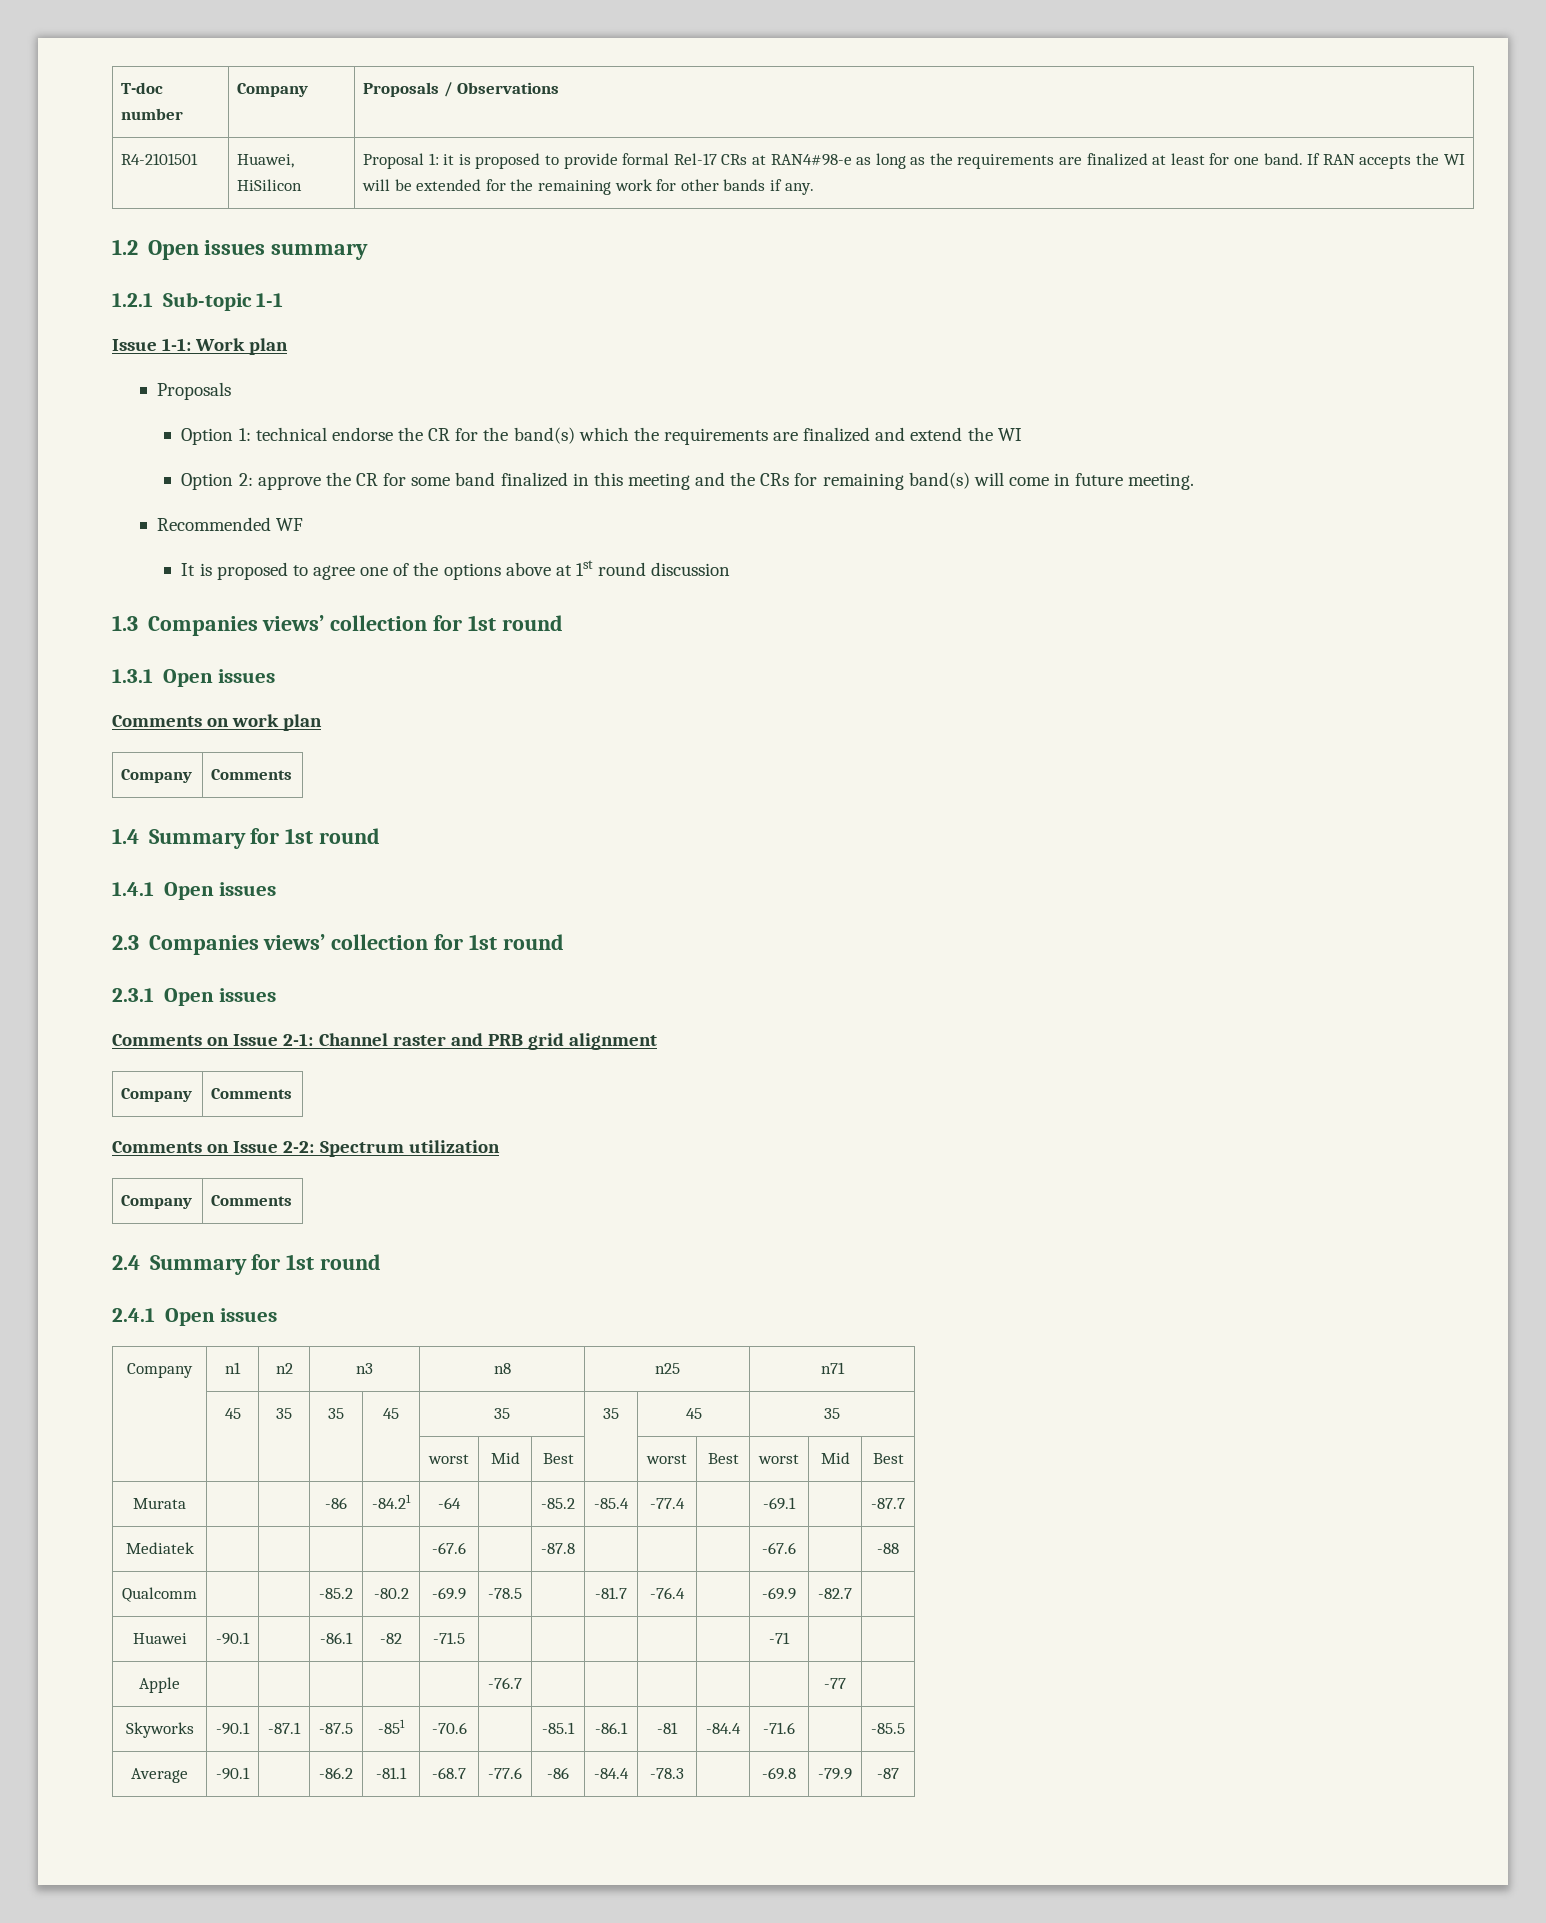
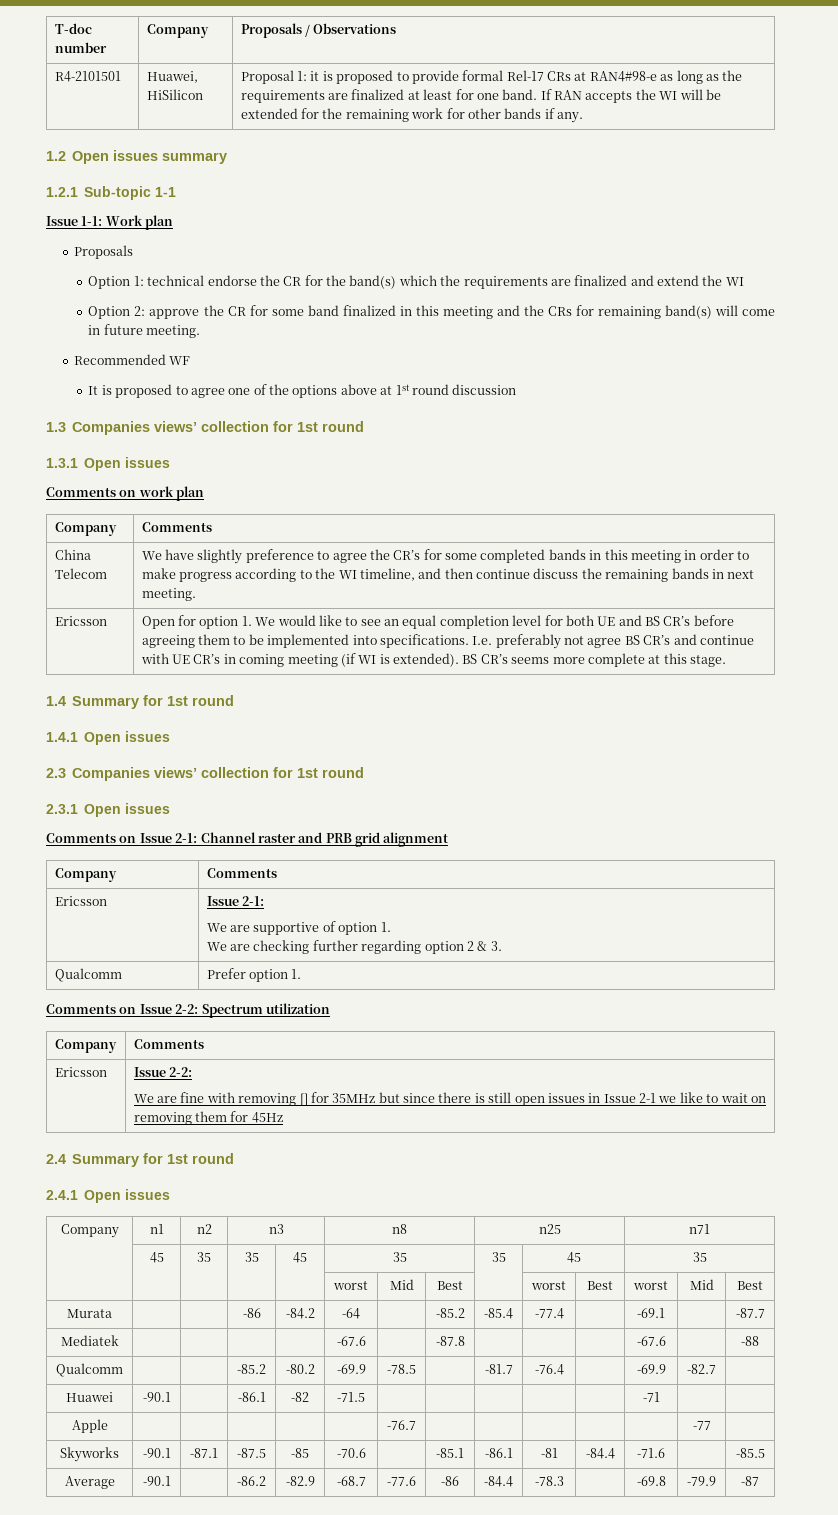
+ China Telecom | We have slightly preference to agree the CR’s for some completed bands in this meeting in order to make progress according to the WI timeline, and then continue discuss the remaining bands in next meeting.
+ Ericsson | Open for option 1. We would like to see an equal completion level for both UE and BS CR’s before agreeing them to be implemented into specifications. I.e. preferably not agree BS CR’s and continue with UE CR’s in coming meeting (if WI is extended). BS CR’s seems more complete at this stage.
+ Ericsson | Issue 2-1:
+ We are supportive of option 1.
+ We are checking further regarding option 2 & 3.
+ Qualcomm | Prefer option 1.
+ Ericsson | Issue 2-2:
+ We are fine with removing [] for 35MHz but since there is still open issues in Issue 2-1 we like to wait on removing them for 45Hz
- Murata | | | -86 | -84.21 | -64 | | -85.2 | -85.4 | -77.4 | | -69.1 | | -87.7
+ Murata | | | -86 | -84.2 | -64 | | -85.2 | -85.4 | -77.4 | | -69.1 | | -87.7
- Skyworks | -90.1 | -87.1 | -87.5 | -851 | -70.6 | | -85.1 | -86.1 | -81 | -84.4 | -71.6 | | -85.5
+ Skyworks | -90.1 | -87.1 | -87.5 | -85 | -70.6 | | -85.1 | -86.1 | -81 | -84.4 | -71.6 | | -85.5
- Average | -90.1 | | -86.2 | -81.1 | -68.7 | -77.6 | -86 | -84.4 | -78.3 | | -69.8 | -79.9 | -87
+ Average | -90.1 | | -86.2 | -82.9 | -68.7 | -77.6 | -86 | -84.4 | -78.3 | | -69.8 | -79.9 | -87

